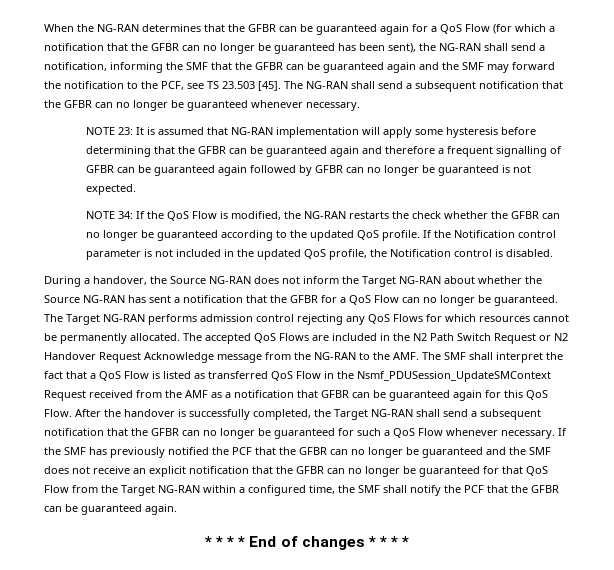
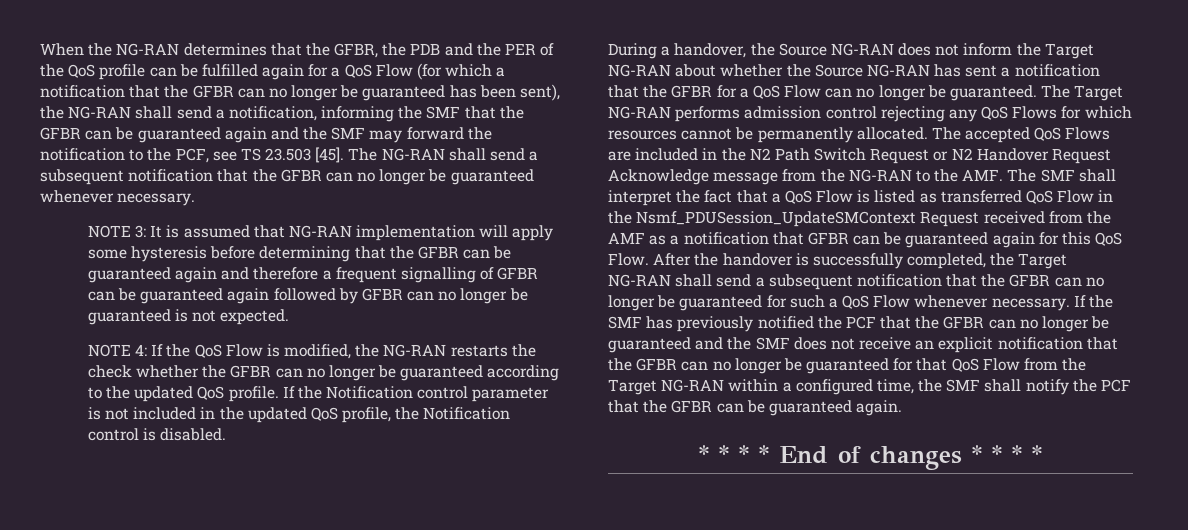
- When the NG-RAN determines that the GFBR can be guaranteed again for a QoS Flow (for which a notification that the GFBR can no longer be guaranteed has been sent), the NG-RAN shall send a notification, informing the SMF that the GFBR can be guaranteed again and the SMF may forward the notification to the PCF, see TS 23.503 [45].
+ When the NG-RAN determines that the GFBR, the PDB and the PER of the QoS profile can be fulfilled again for a QoS Flow (for which a notification that the GFBR can no longer be guaranteed has been sent), the NG-RAN shall send a notification, informing the SMF that the GFBR can be guaranteed again and the SMF may forward the notification to the PCF, see TS 23.503 [45].
- NOTE 23: It is assumed that NG-RAN implementation will apply some hysteresis before determining that the GFBR can be guaranteed again and therefore a frequent signalling of GFBR can be guaranteed again followed by GFBR can no longer be guaranteed is not expected.
+ NOTE 3: It is assumed that NG-RAN implementation will apply some hysteresis before determining that the GFBR can be guaranteed again and therefore a frequent signalling of GFBR can be guaranteed again followed by GFBR can no longer be guaranteed is not expected.
- NOTE 34: If the QoS Flow is modified, the NG-RAN restarts the check whether the GFBR can no longer be guaranteed according to the updated QoS profile.
+ NOTE 4: If the QoS Flow is modified, the NG-RAN restarts the check whether the GFBR can no longer be guaranteed according to the updated QoS profile.

